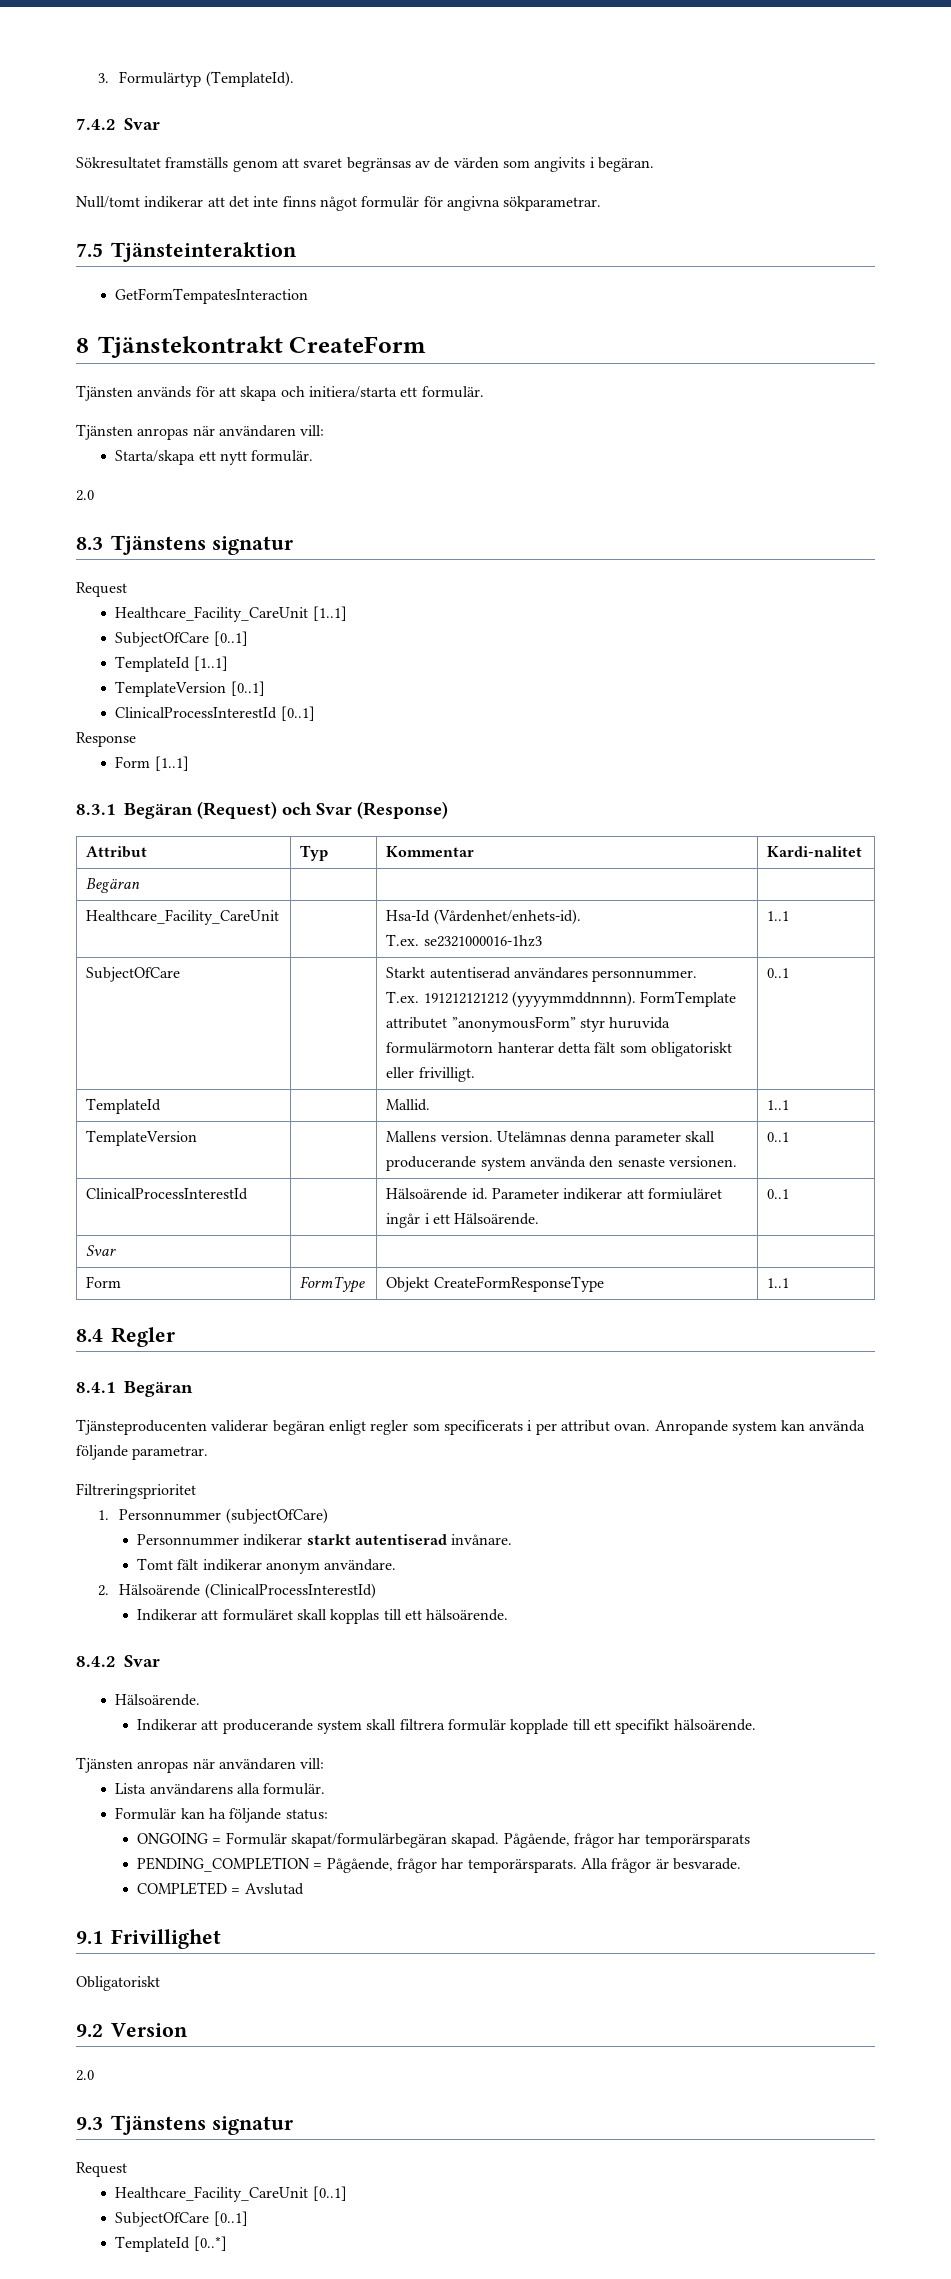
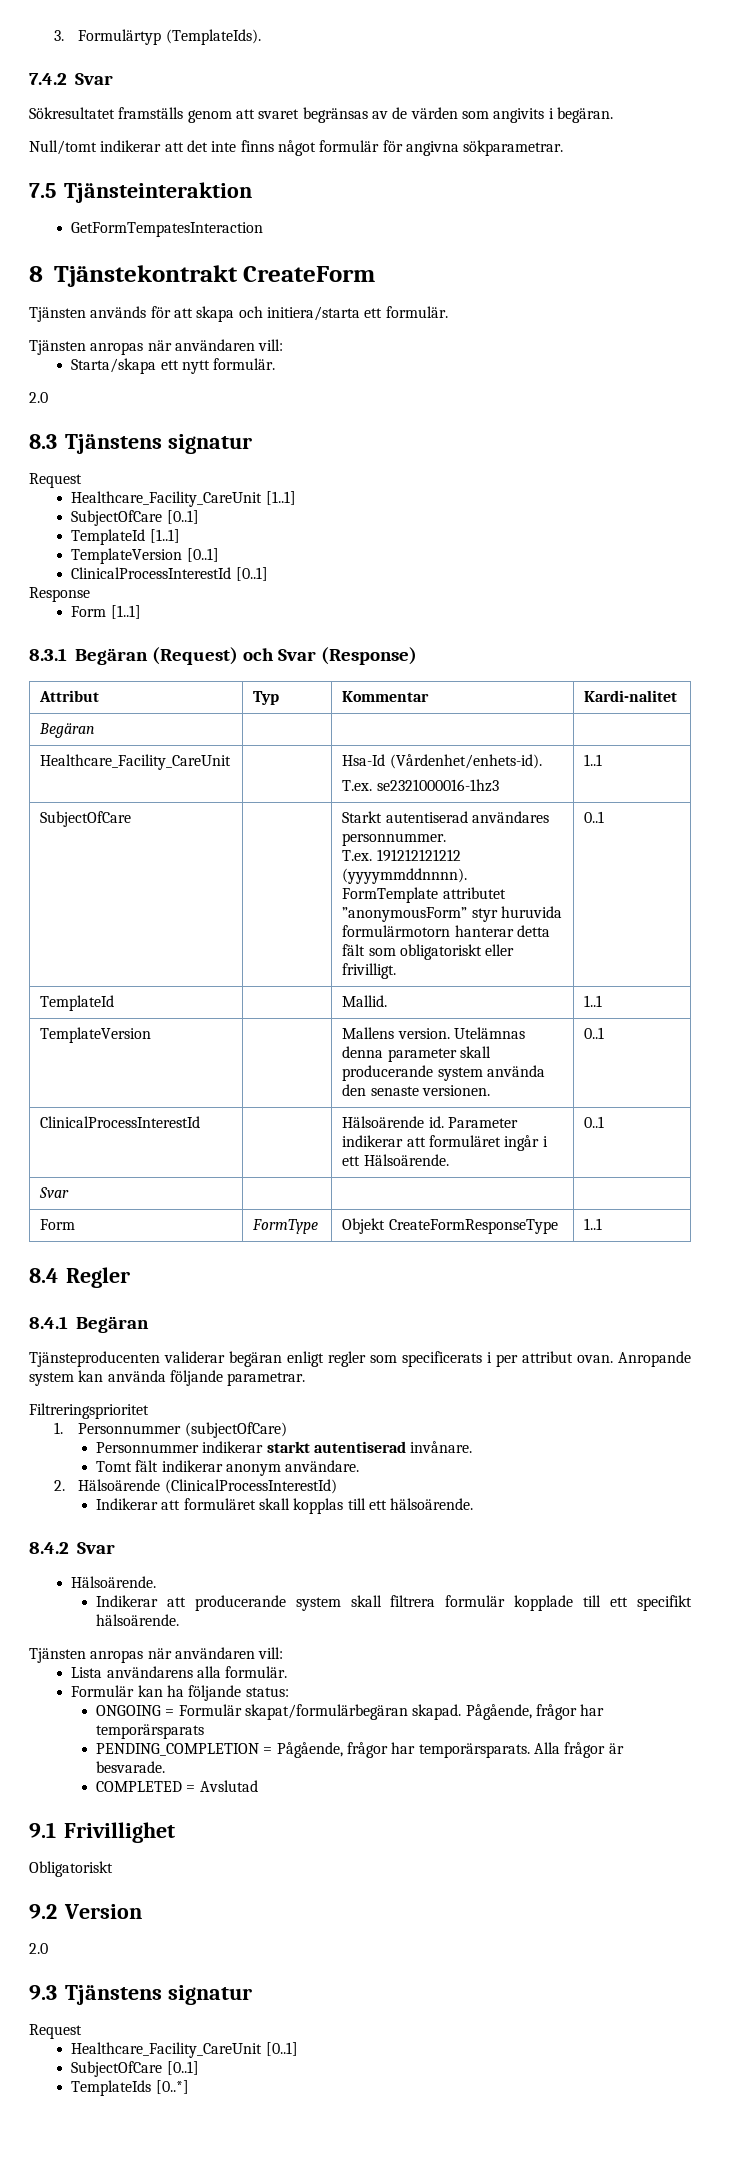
- 3. Formulärtyp (TemplateId).
+ 3. Formulärtyp (TemplateIds).
- ClinicalProcessInterestId | | Hälsoärende id. Parameter indikerar att formiuläret ingår i ett Hälsoärende. | 0..1
+ ClinicalProcessInterestId | | Hälsoärende id. Parameter indikerar att formuläret ingår i ett Hälsoärende. | 0..1
- TemplateId [0..*]
+ TemplateIds [0..*]

